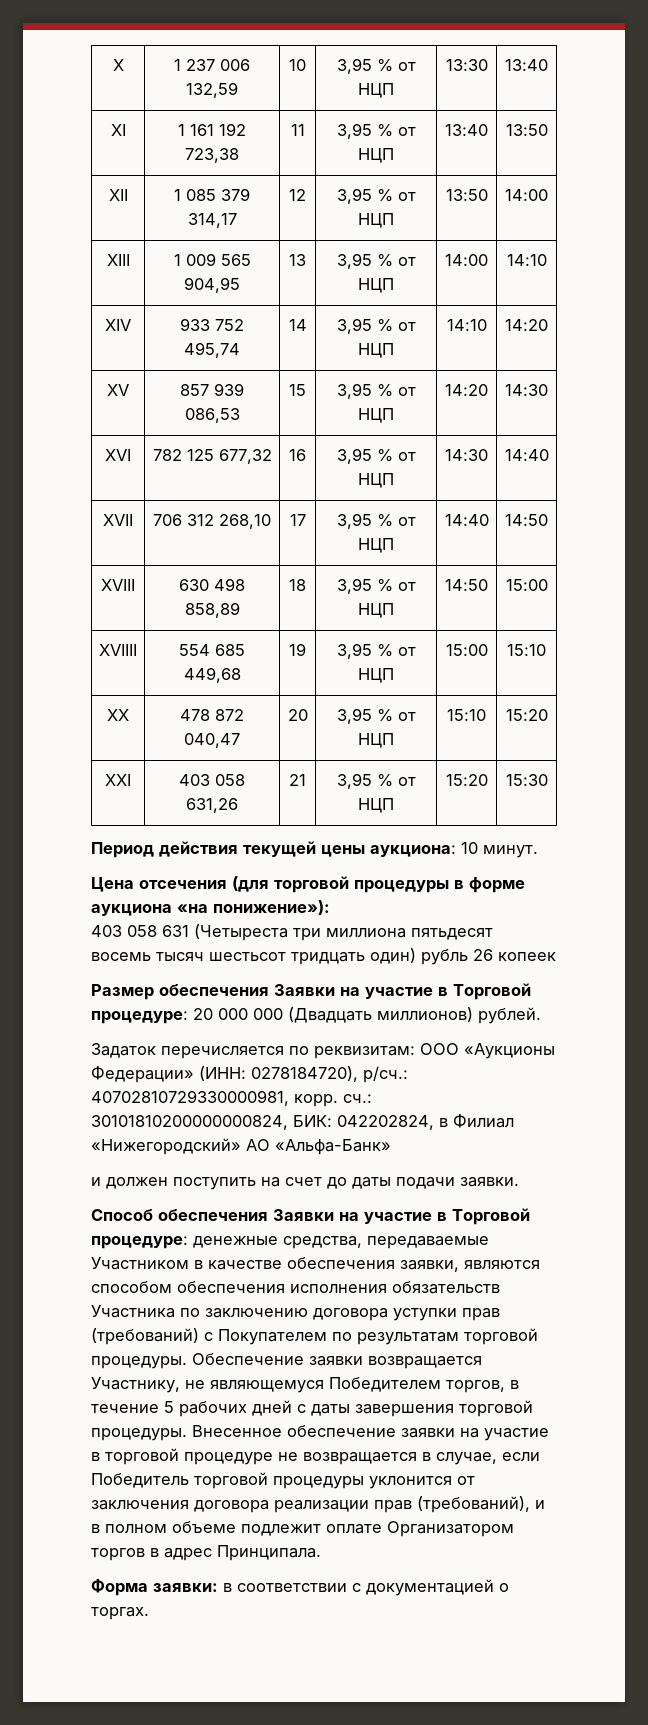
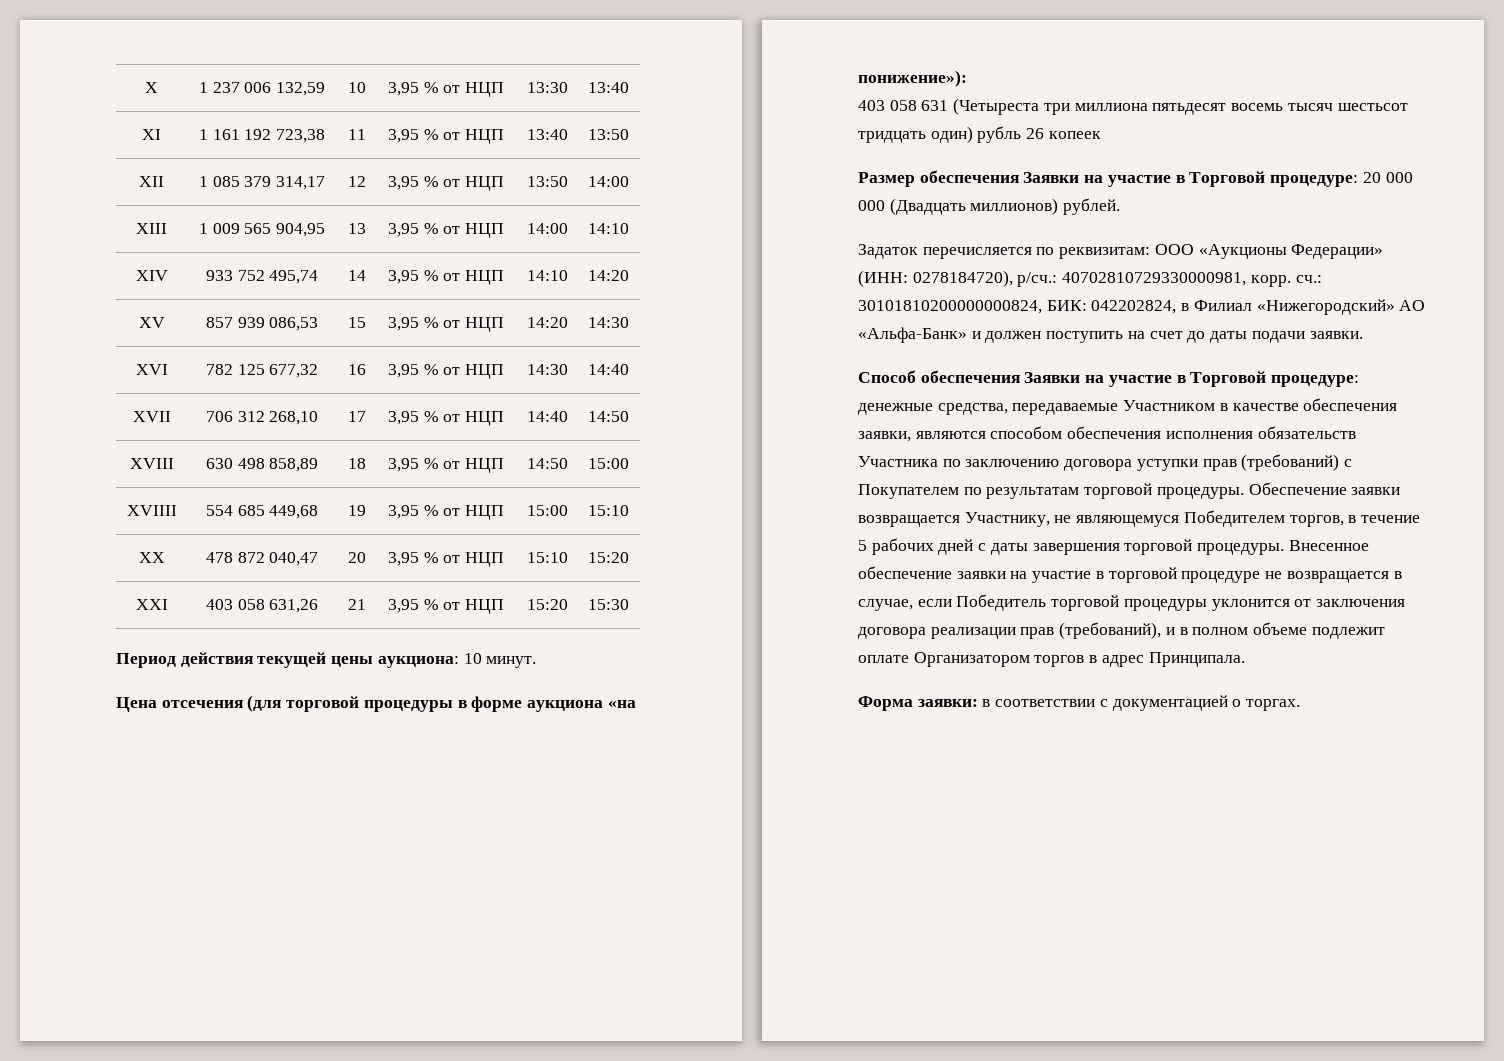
- Задаток перечисляется по реквизитам: ООО «Аукционы Федерации» (ИНН: 0278184720), р/сч.: 40702810729330000981, корр. сч.: 30101810200000000824, БИК: 042202824, в Филиал «Нижегородский» АО «Альфа-Банк»
- и должен поступить на счет до даты подачи заявки.
+ Задаток перечисляется по реквизитам: ООО «Аукционы Федерации» (ИНН: 0278184720), р/сч.: 40702810729330000981, корр. сч.: 30101810200000000824, БИК: 042202824, в Филиал «Нижегородский» АО «Альфа-Банк» и должен поступить на счет до даты подачи заявки.

